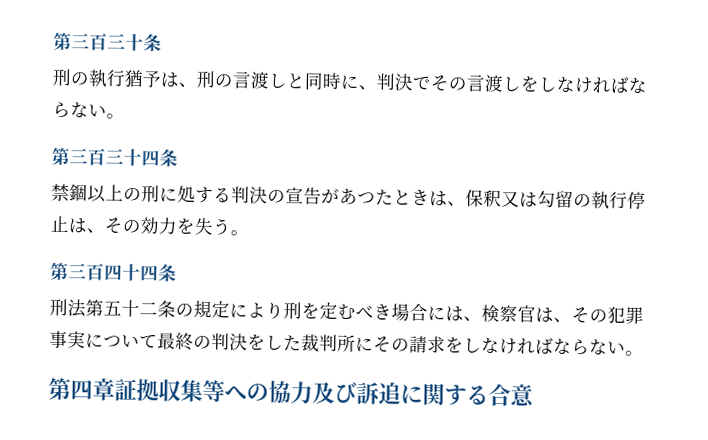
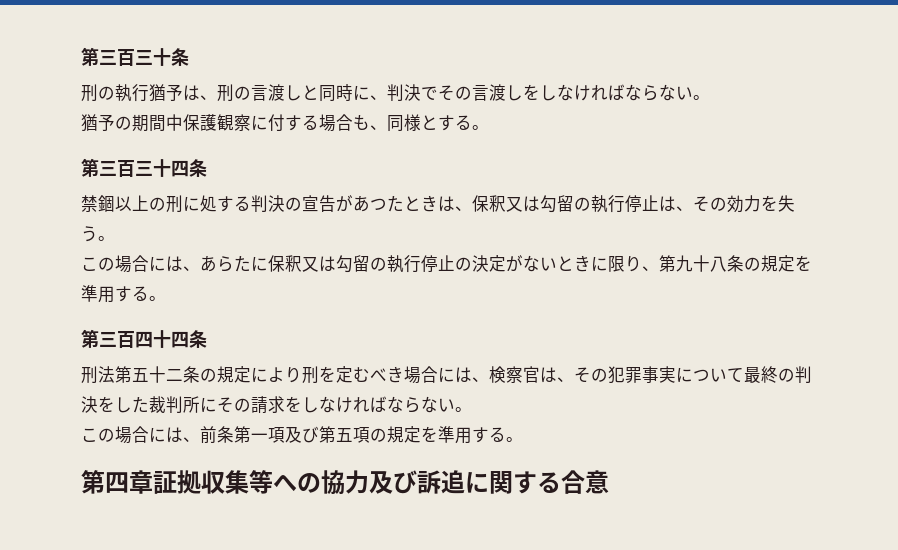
+ 猶予の期間中保護観察に付する場合も、同様とする。
+ この場合には、あらたに保釈又は勾留の執行停止の決定がないときに限り、第九十八条の規定を準用する。
+ この場合には、前条第一項及び第五項の規定を準用する。

